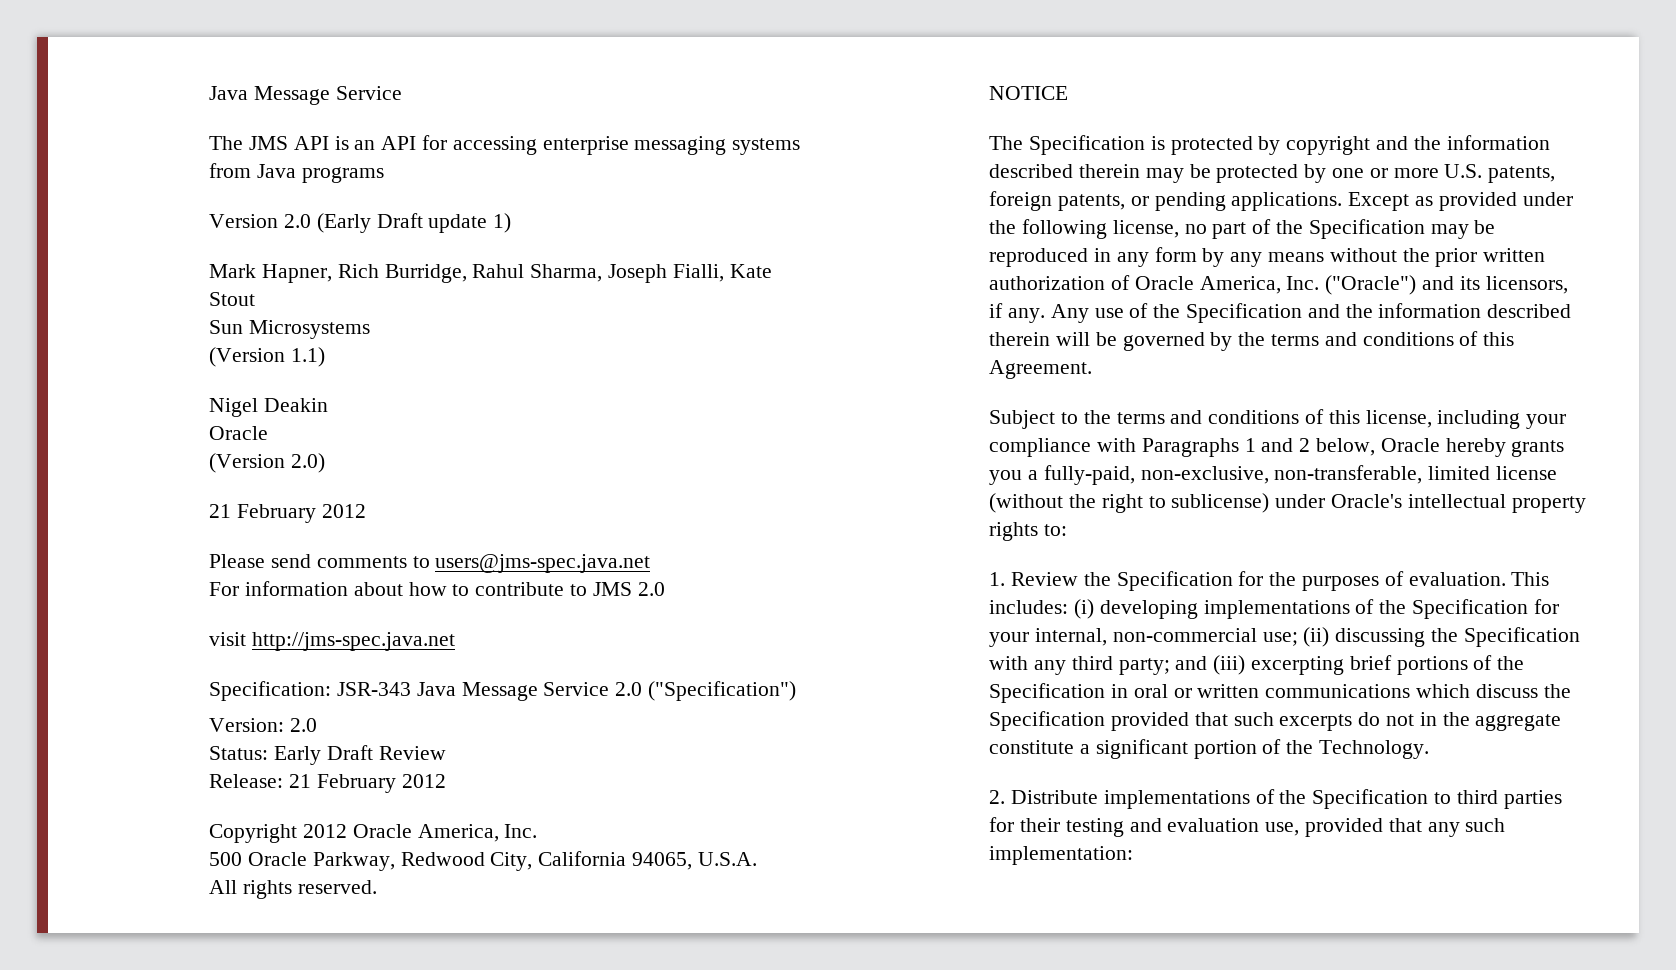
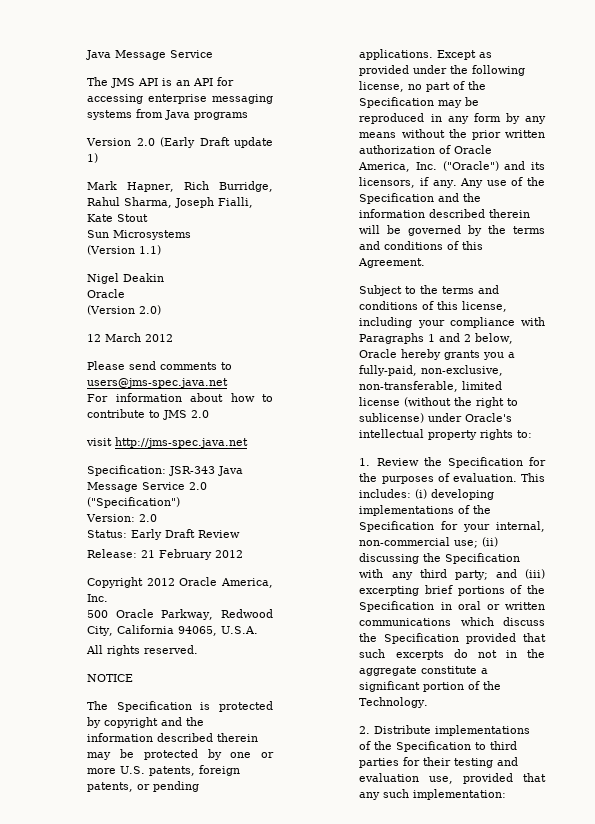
  (Version 2.0)
- 21 February 2012
+ 12 March 2012

